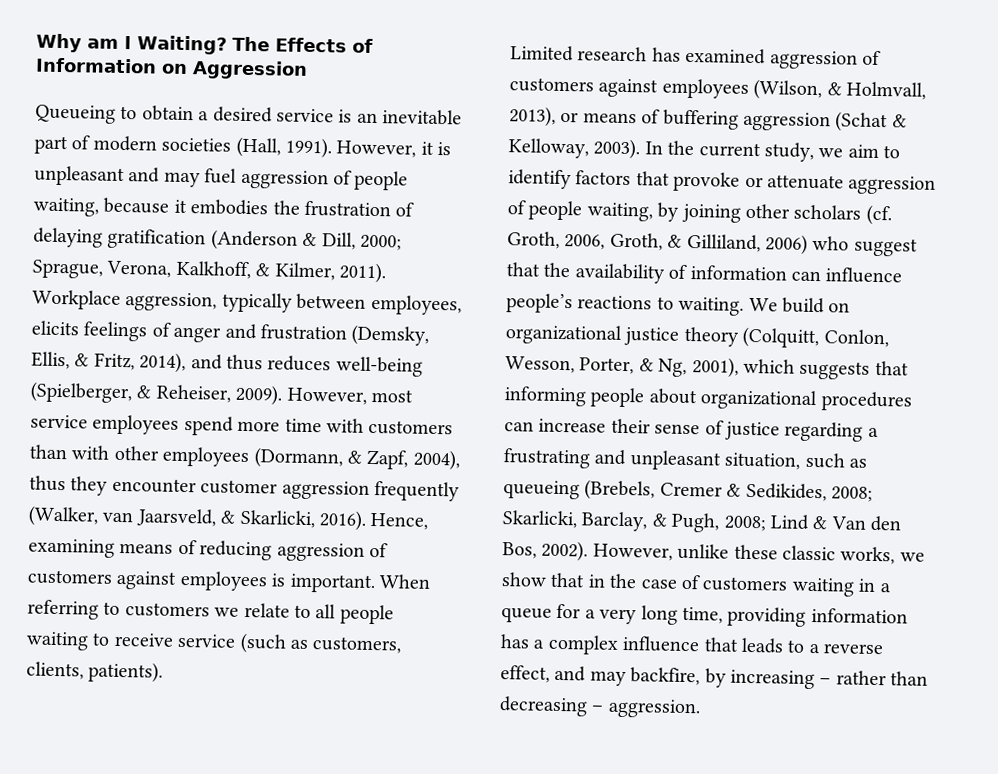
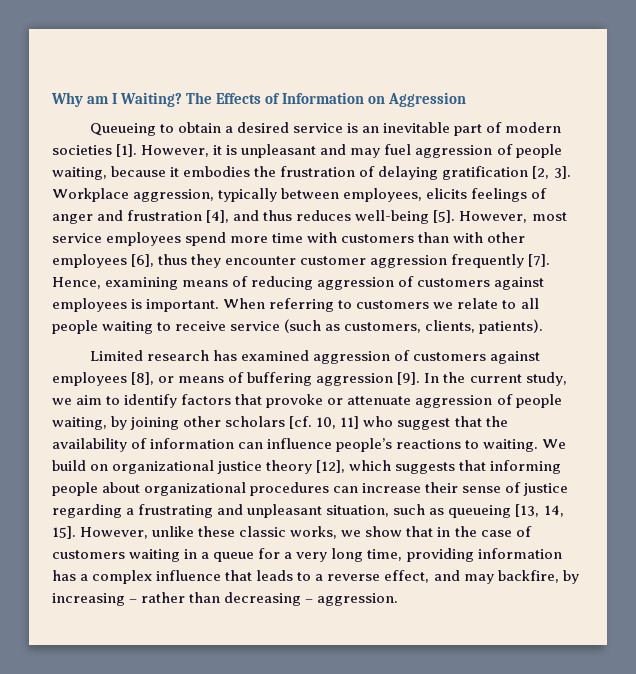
- Queueing to obtain a desired service is an inevitable part of modern societies (Hall, 1991).
+ Queueing to obtain a desired service is an inevitable part of modern societies [1].
- However, it is unpleasant and may fuel aggression of people waiting, because it embodies the frustration of delaying gratification (Anderson & Dill, 2000; Sprague, Verona, Kalkhoff, & Kilmer, 2011).
+ However, it is unpleasant and may fuel aggression of people waiting, because it embodies the frustration of delaying gratification [2, 3].
- Workplace aggression, typically between employees, elicits feelings of anger and frustration (Demsky, Ellis, & Fritz, 2014), and thus reduces well-being (Spielberger, & Reheiser, 2009).
+ Workplace aggression, typically between employees, elicits feelings of anger and frustration [4], and thus reduces well-being [5].
- However, most service employees spend more time with customers than with other employees (Dormann, & Zapf, 2004), thus they encounter customer aggression frequently (Walker, van Jaarsveld, & Skarlicki, 2016).
+ However, most service employees spend more time with customers than with other employees [6], thus they encounter customer aggression frequently [7].
- Limited research has examined aggression of customers against employees (Wilson, & Holmvall, 2013), or means of buffering aggression (Schat & Kelloway, 2003).
+ Limited research has examined aggression of customers against employees [8], or means of buffering aggression [9].
- In the current study, we aim to identify factors that provoke or attenuate aggression of people waiting, by joining other scholars (cf. Groth, 2006, Groth, & Gilliland, 2006) who suggest that the availability of information can influence people’s reactions to waiting.
+ In the current study, we aim to identify factors that provoke or attenuate aggression of people waiting, by joining other scholars [cf. 10, 11] who suggest that the availability of information can influence people’s reactions to waiting.
- We build on organizational justice theory (Colquitt, Conlon, Wesson, Porter, & Ng, 2001), which suggests that informing people about organizational procedures can increase their sense of justice regarding a frustrating and unpleasant situation, such as queueing (Brebels, Cremer & Sedikides, 2008; Skarlicki, Barclay, & Pugh, 2008; Lind & Van den Bos, 2002).
+ We build on organizational justice theory [12], which suggests that informing people about organizational procedures can increase their sense of justice regarding a frustrating and unpleasant situation, such as queueing [13, 14, 15].

